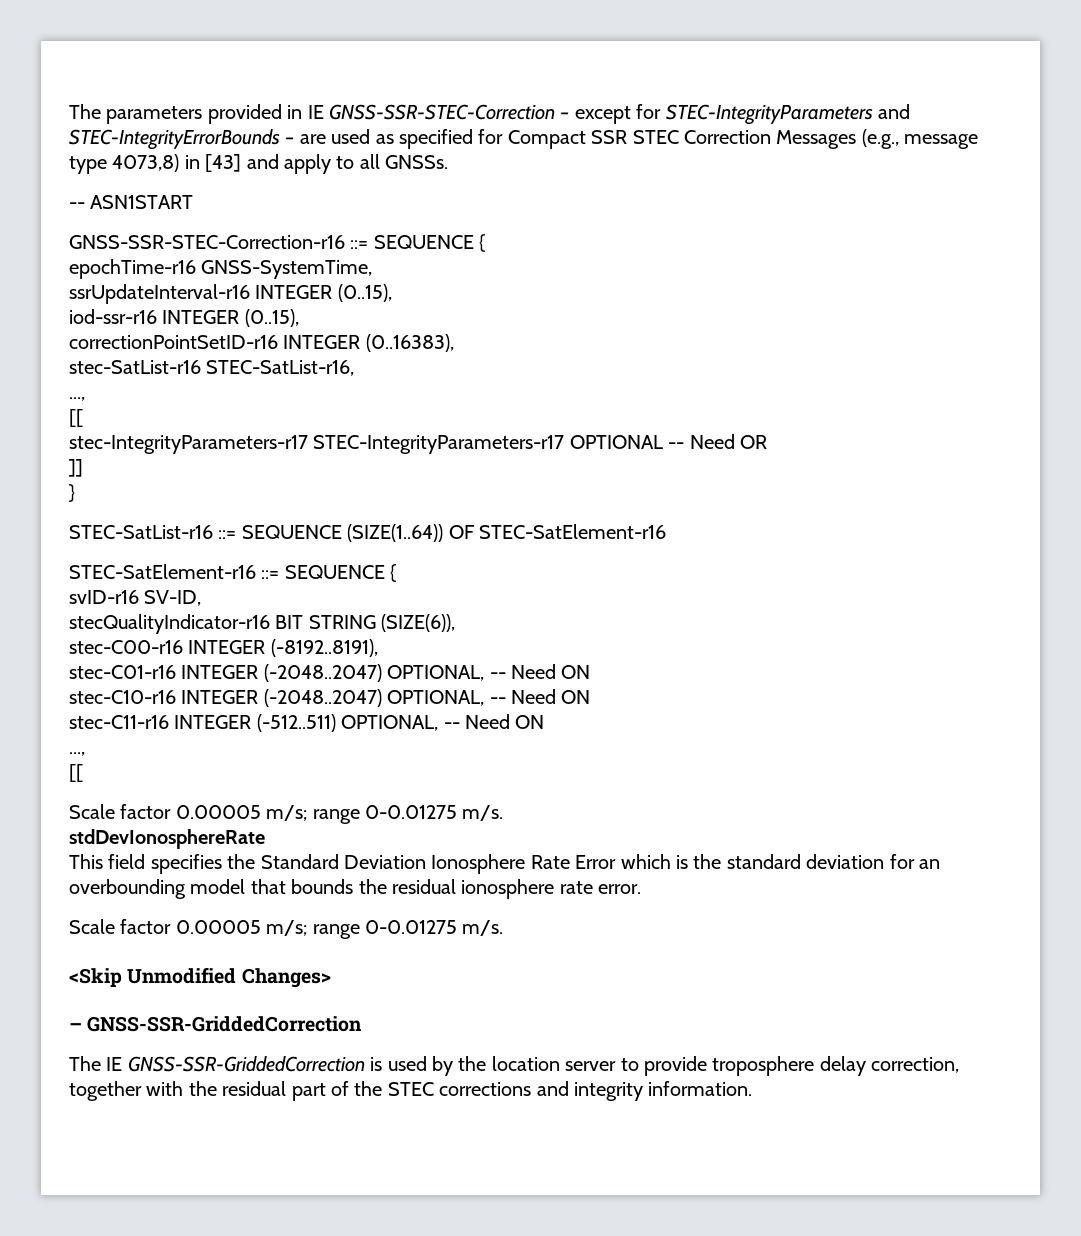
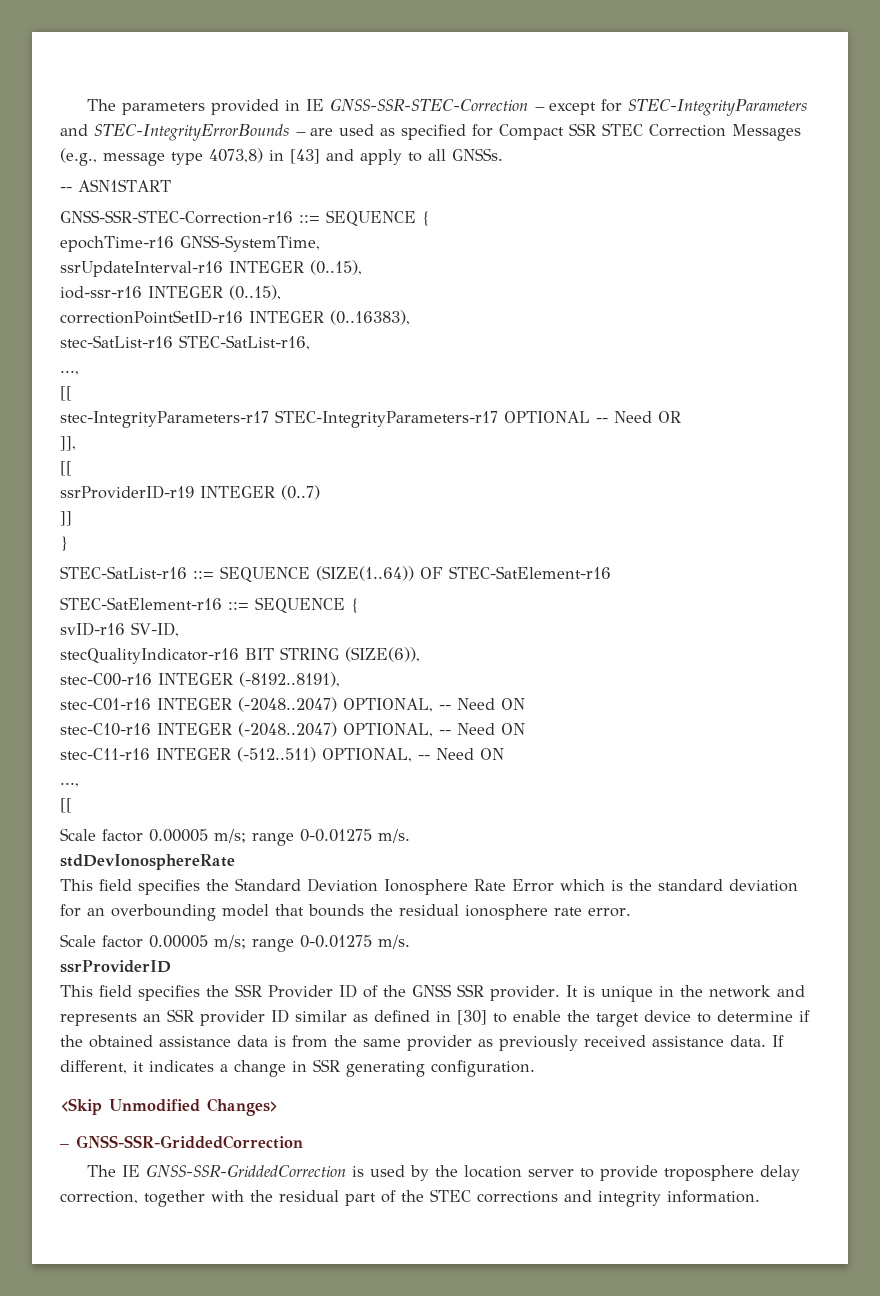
+ ]],
+ [[
+ ssrProviderID-r19 INTEGER (0..7)
+ ssrProviderID
+ This field specifies the SSR Provider ID of the GNSS SSR provider. It is unique in the network and represents an SSR provider ID similar as defined in [30] to enable the target device to determine if the obtained assistance data is from the same provider as previously received assistance data. If different, it indicates a change in SSR generating configuration.

